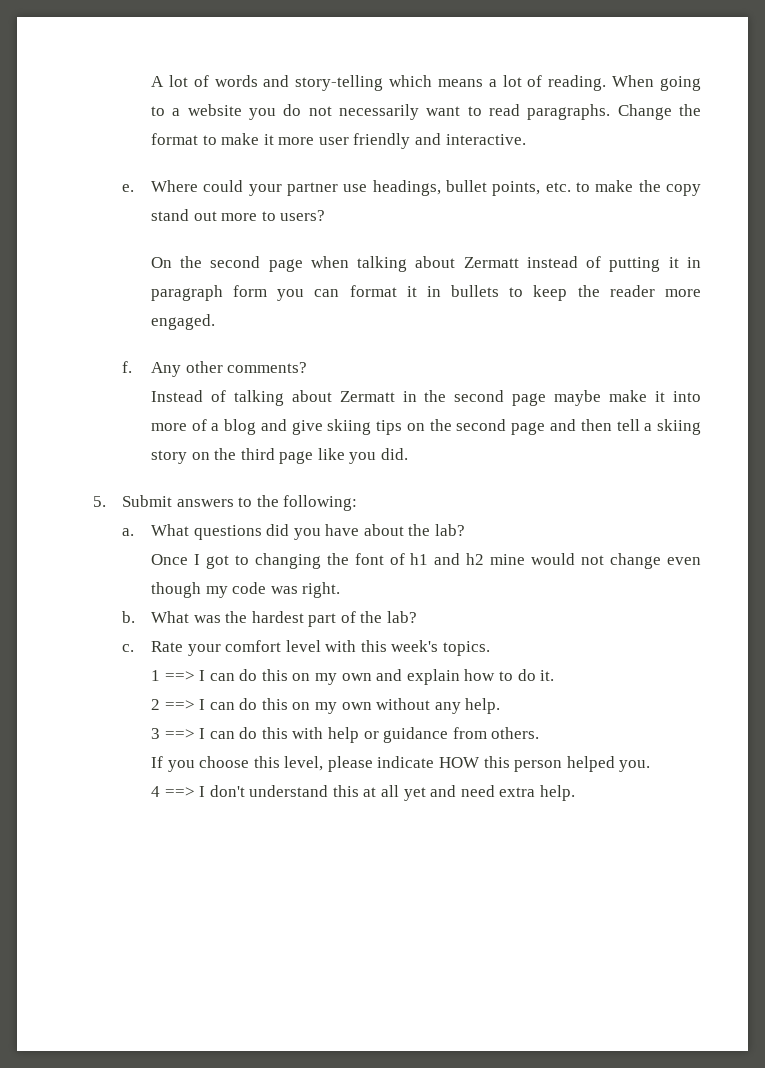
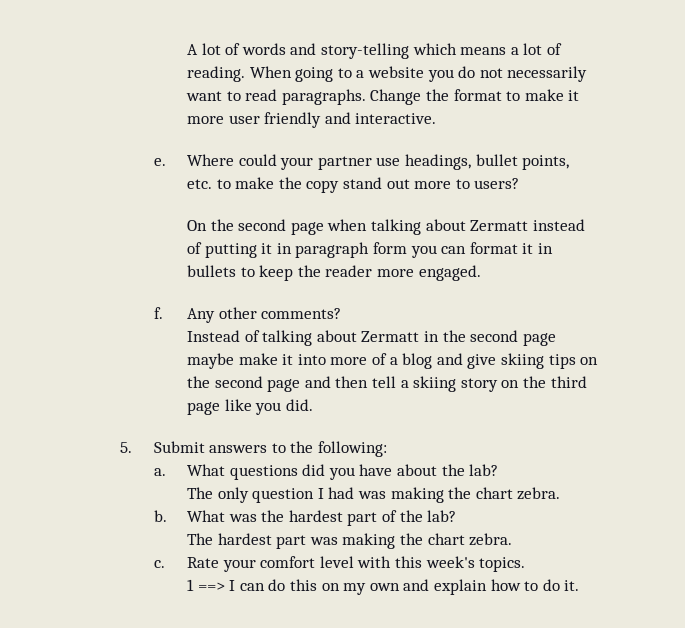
- Once I got to changing the font of h1 and h2 mine would not change even though my code was right.
+ The only question I had was making the chart zebra.
+ The hardest part was making the chart zebra.
- 2 ==> I can do this on my own without any help.
- 3 ==> I can do this with help or guidance from others.
- If you choose this level, please indicate HOW this person helped you.
- 4 ==> I don't understand this at all yet and need extra help.

